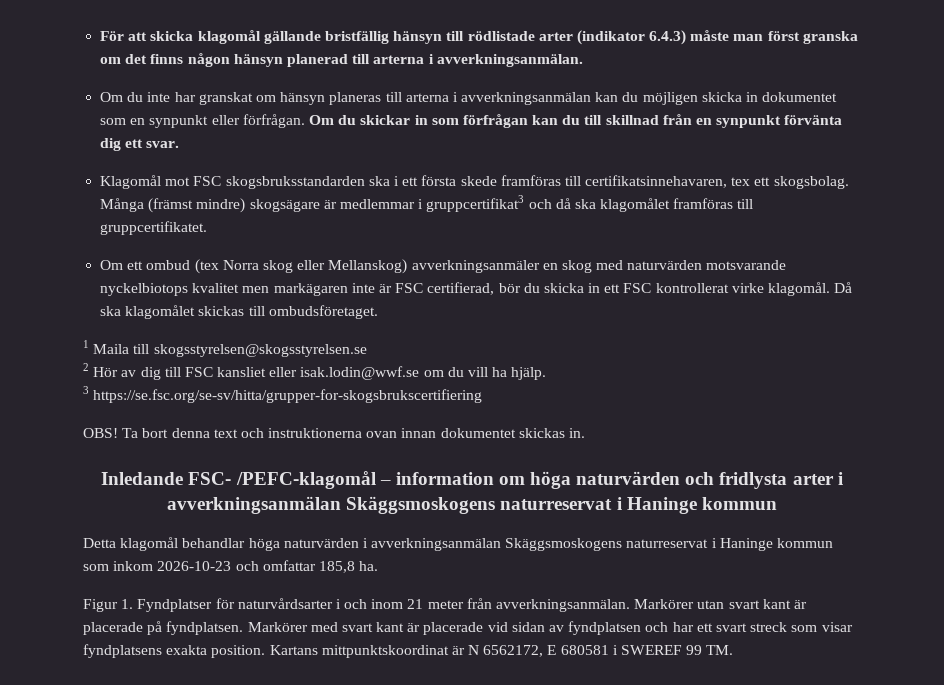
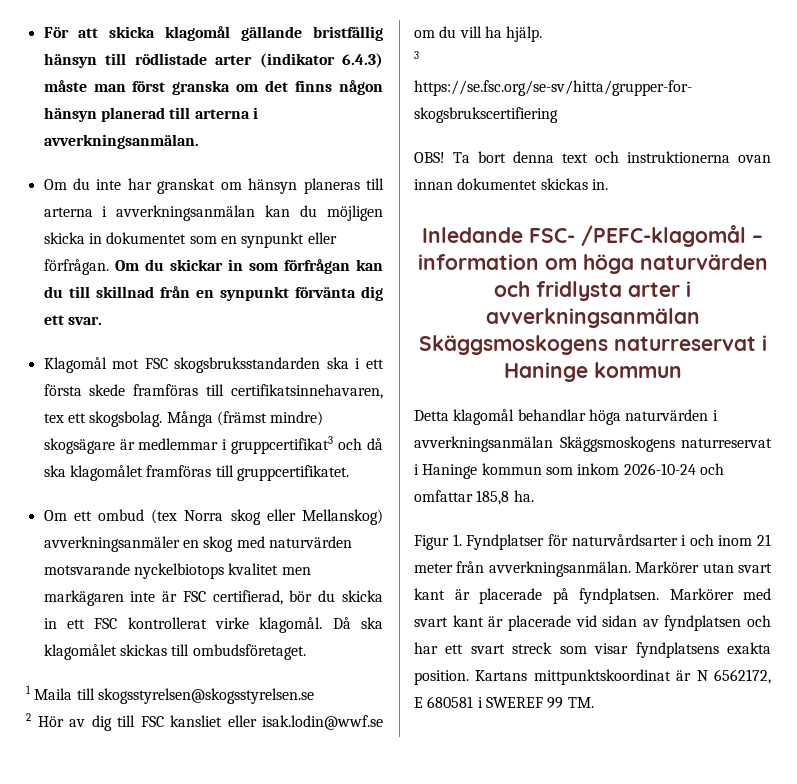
- Detta klagomål behandlar höga naturvärden i avverkningsanmälan Skäggsmoskogens naturreservat i Haninge kommun som inkom 2026-10-23 och omfattar 185,8 ha.
+ Detta klagomål behandlar höga naturvärden i avverkningsanmälan Skäggsmoskogens naturreservat i Haninge kommun som inkom 2026-10-24 och omfattar 185,8 ha.

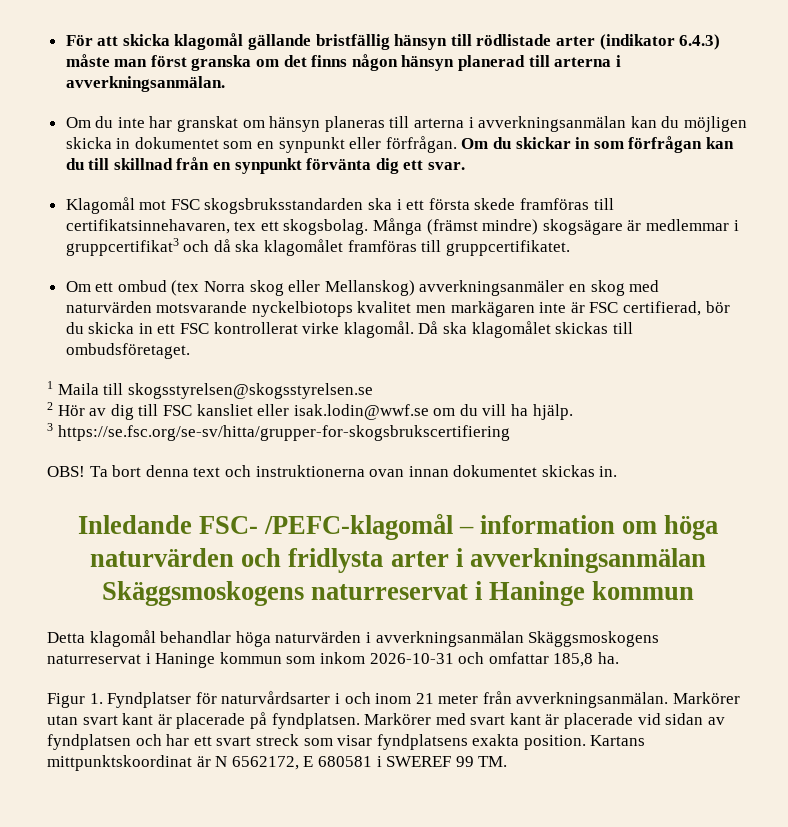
- Detta klagomål behandlar höga naturvärden i avverkningsanmälan Skäggsmoskogens naturreservat i Haninge kommun som inkom 2026-10-24 och omfattar 185,8 ha.
+ Detta klagomål behandlar höga naturvärden i avverkningsanmälan Skäggsmoskogens naturreservat i Haninge kommun som inkom 2026-10-31 och omfattar 185,8 ha.

